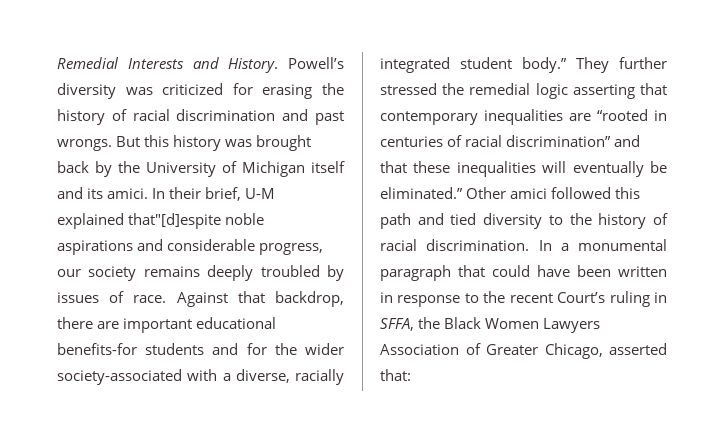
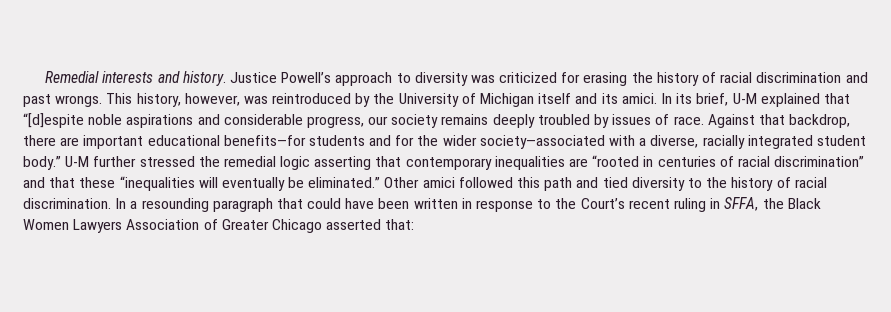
- Remedial Interests and History. Powell’s diversity was criticized for erasing the history of racial discrimination and past wrongs.
+ Remedial interests and history. Justice Powell’s approach to diversity was criticized for erasing the history of racial discrimination and past wrongs.
- But this history was brought back by the University of Michigan itself and its amici.
+ This history, however, was reintroduced by the University of Michigan itself and its amici.
- In their brief, U-M explained that"[d]espite noble aspirations and considerable progress, our society remains deeply troubled by issues of race.
+ In its brief, U-M explained that “[d]espite noble aspirations and considerable progress, our society remains deeply troubled by issues of race.
- Against that backdrop, there are important educational benefits-for students and for the wider society-associated with a diverse, racially integrated student body.”
+ Against that backdrop, there are important educational benefits—for students and for the wider society—associated with a diverse, racially integrated student body.”
- They further stressed the remedial logic asserting that contemporary inequalities are “rooted in centuries of racial discrimination” and that these inequalities will eventually be eliminated.”
+ U-M further stressed the remedial logic asserting that contemporary inequalities are “rooted in centuries of racial discrimination” and that these “inequalities will eventually be eliminated.”
- In a monumental paragraph that could have been written in response to the recent Court’s ruling in SFFA, the Black Women Lawyers Association of Greater Chicago, asserted that:
+ In a resounding paragraph that could have been written in response to the Court’s recent ruling in SFFA, the Black Women Lawyers Association of Greater Chicago asserted that:

